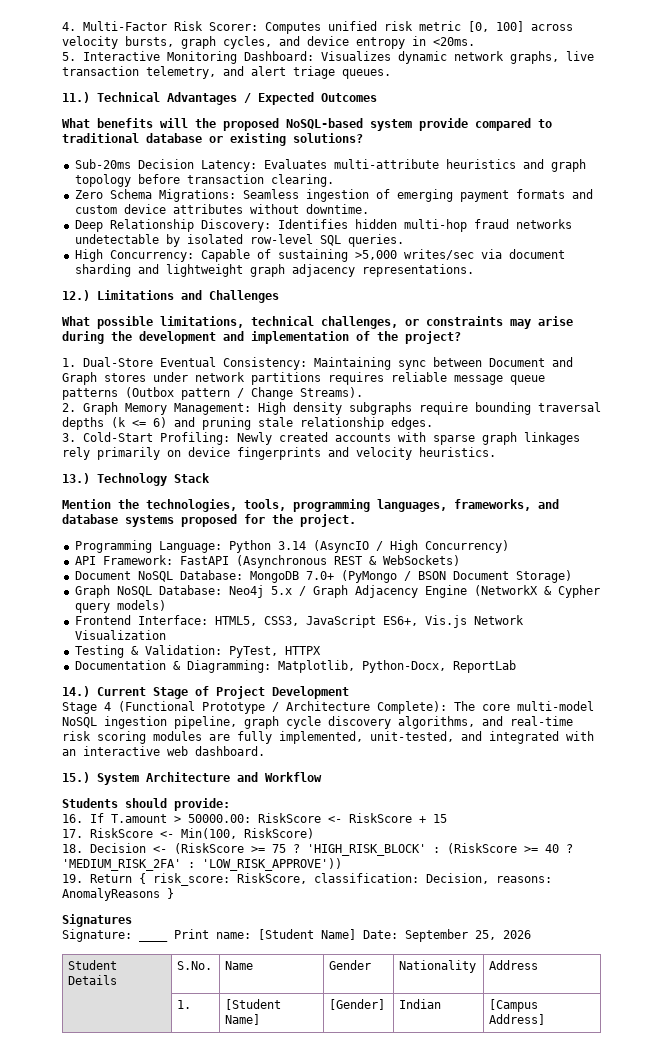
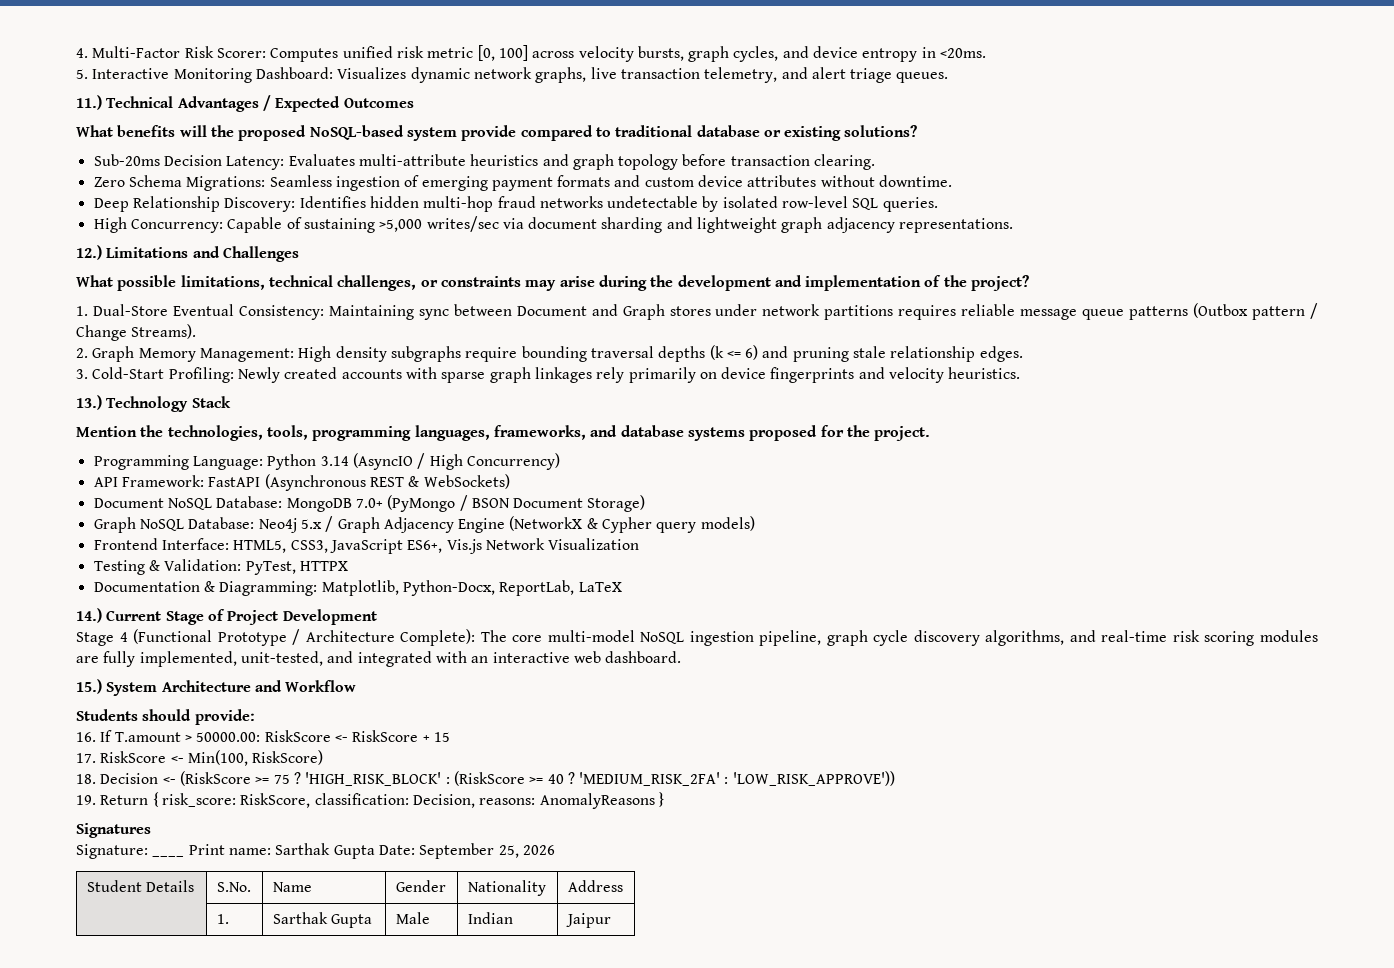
- Documentation & Diagramming: Matplotlib, Python-Docx, ReportLab
+ Documentation & Diagramming: Matplotlib, Python-Docx, ReportLab, LaTeX
- Signature: ____ Print name: [Student Name] Date: September 25, 2026
+ Signature: ____ Print name: Sarthak Gupta Date: September 25, 2026
- | 1. | [Student Name] | [Gender] | Indian | [Campus Address]
+ | 1. | Sarthak Gupta | Male | Indian | Jaipur

